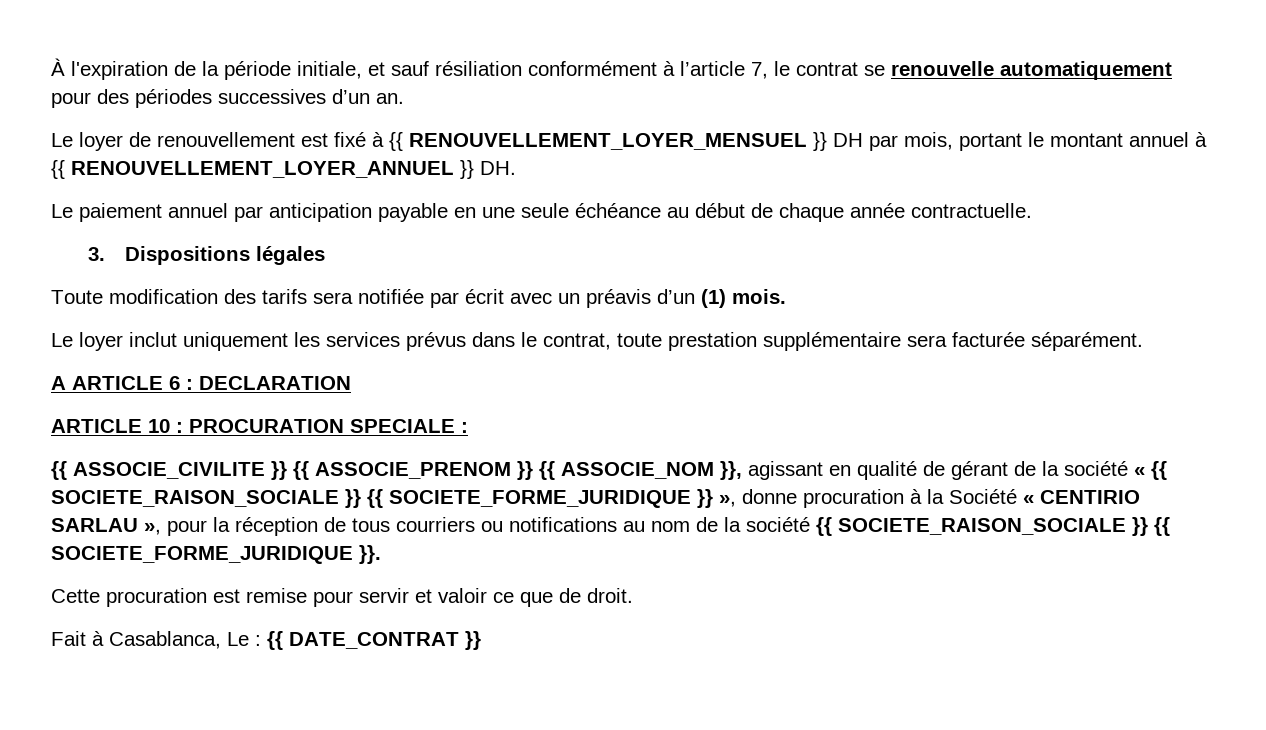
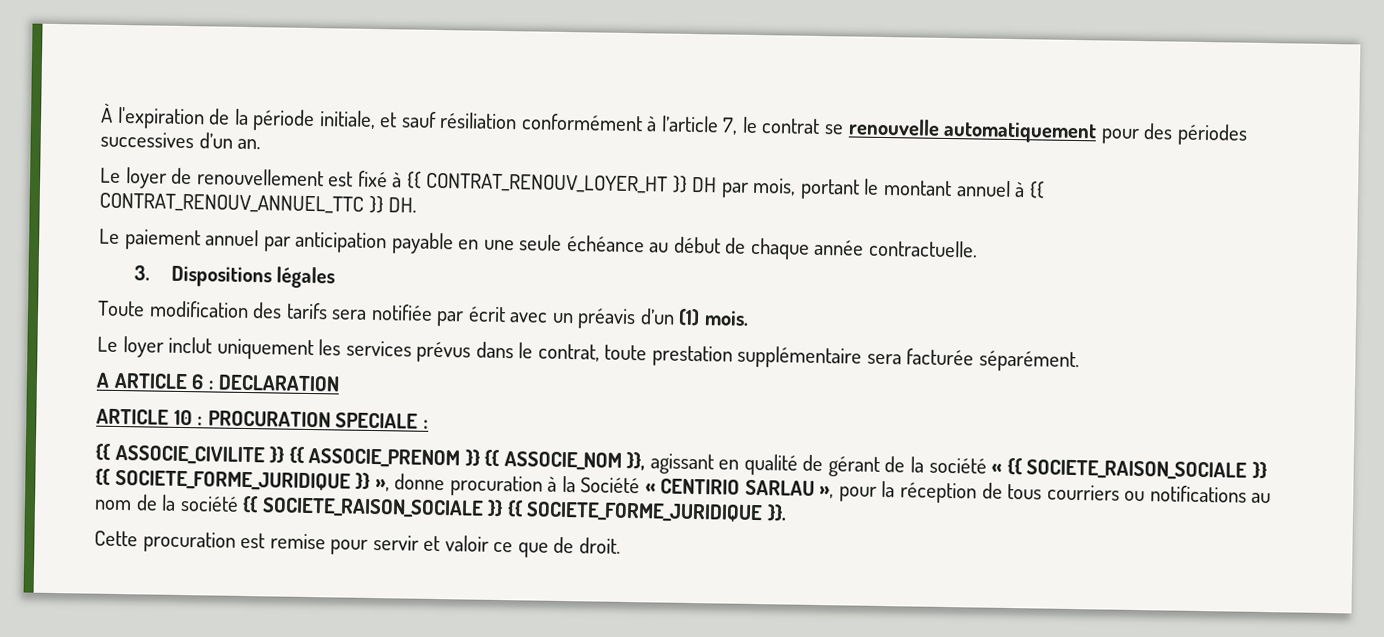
- Le loyer de renouvellement est fixé à {{ RENOUVELLEMENT_LOYER_MENSUEL }} DH par mois, portant le montant annuel à {{ RENOUVELLEMENT_LOYER_ANNUEL }} DH.
+ Le loyer de renouvellement est fixé à {{ CONTRAT_RENOUV_LOYER_HT }} DH par mois, portant le montant annuel à {{ CONTRAT_RENOUV_ANNUEL_TTC }} DH.
- Fait à Casablanca, Le : {{ DATE_CONTRAT }}

